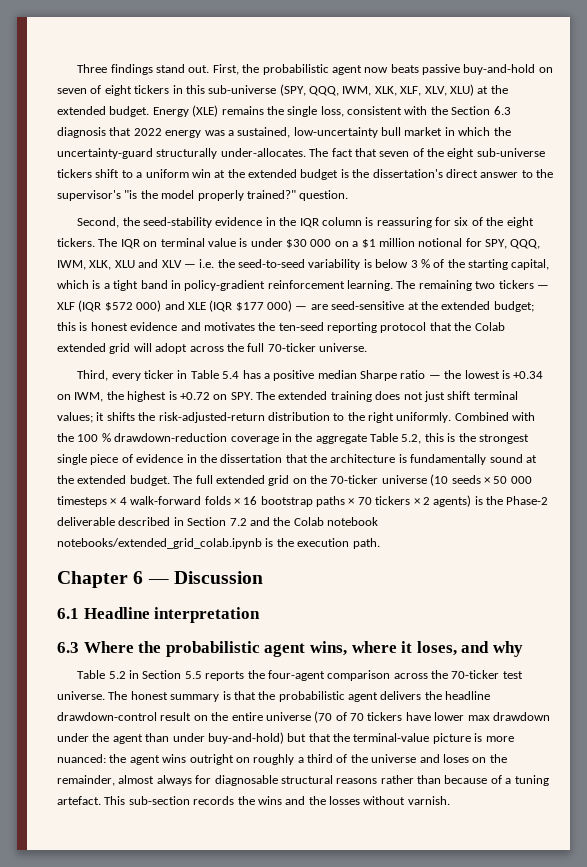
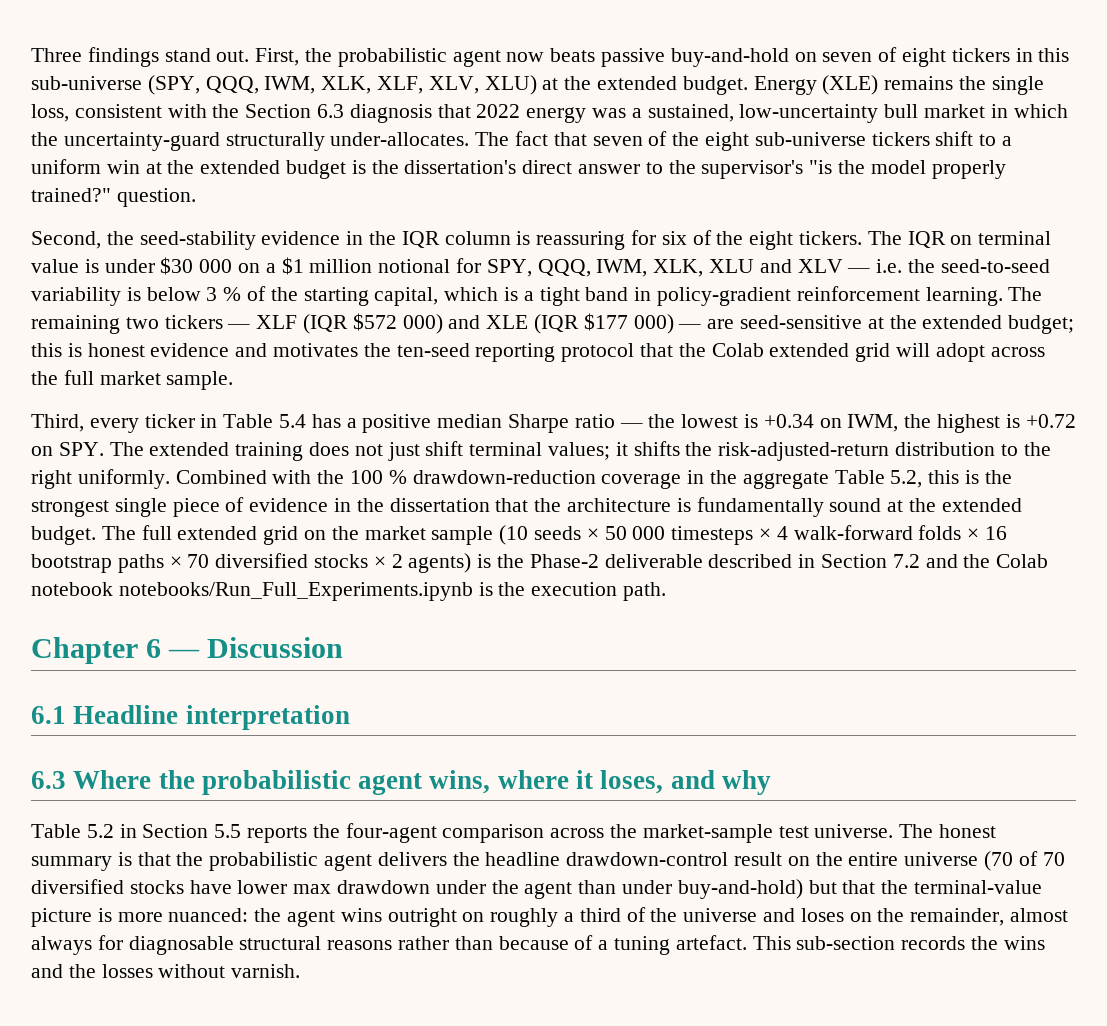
- The remaining two tickers — XLF (IQR $572 000) and XLE (IQR $177 000) — are seed-sensitive at the extended budget; this is honest evidence and motivates the ten-seed reporting protocol that the Colab extended grid will adopt across the full 70-ticker universe.
+ The remaining two tickers — XLF (IQR $572 000) and XLE (IQR $177 000) — are seed-sensitive at the extended budget; this is honest evidence and motivates the ten-seed reporting protocol that the Colab extended grid will adopt across the full market sample.
- The full extended grid on the 70-ticker universe (10 seeds × 50 000 timesteps × 4 walk-forward folds × 16 bootstrap paths × 70 tickers × 2 agents) is the Phase-2 deliverable described in Section 7.2 and the Colab notebook notebooks/extended_grid_colab.ipynb is the execution path.
+ The full extended grid on the market sample (10 seeds × 50 000 timesteps × 4 walk-forward folds × 16 bootstrap paths × 70 diversified stocks × 2 agents) is the Phase-2 deliverable described in Section 7.2 and the Colab notebook notebooks/Run_Full_Experiments.ipynb is the execution path.
- Table 5.2 in Section 5.5 reports the four-agent comparison across the 70-ticker test universe.
+ Table 5.2 in Section 5.5 reports the four-agent comparison across the market-sample test universe.
- The honest summary is that the probabilistic agent delivers the headline drawdown-control result on the entire universe (70 of 70 tickers have lower max drawdown under the agent than under buy-and-hold) but that the terminal-value picture is more nuanced:
+ The honest summary is that the probabilistic agent delivers the headline drawdown-control result on the entire universe (70 of 70 diversified stocks have lower max drawdown under the agent than under buy-and-hold) but that the terminal-value picture is more nuanced:

